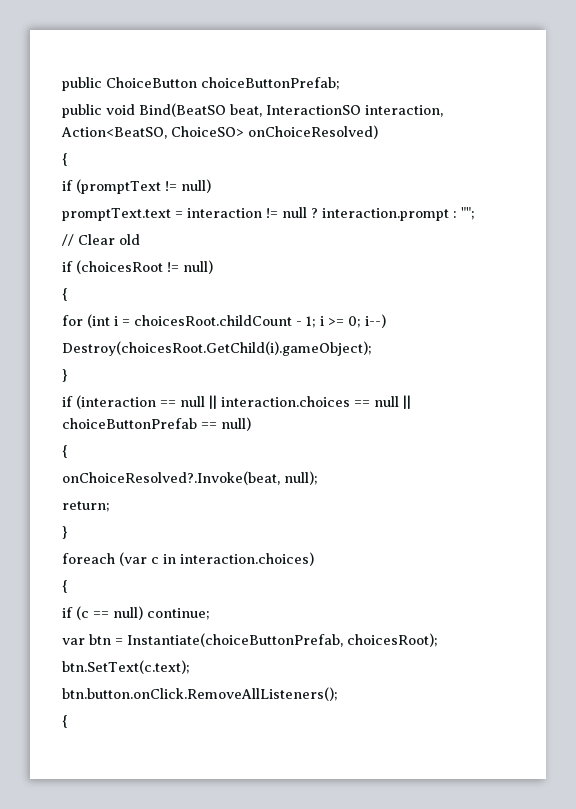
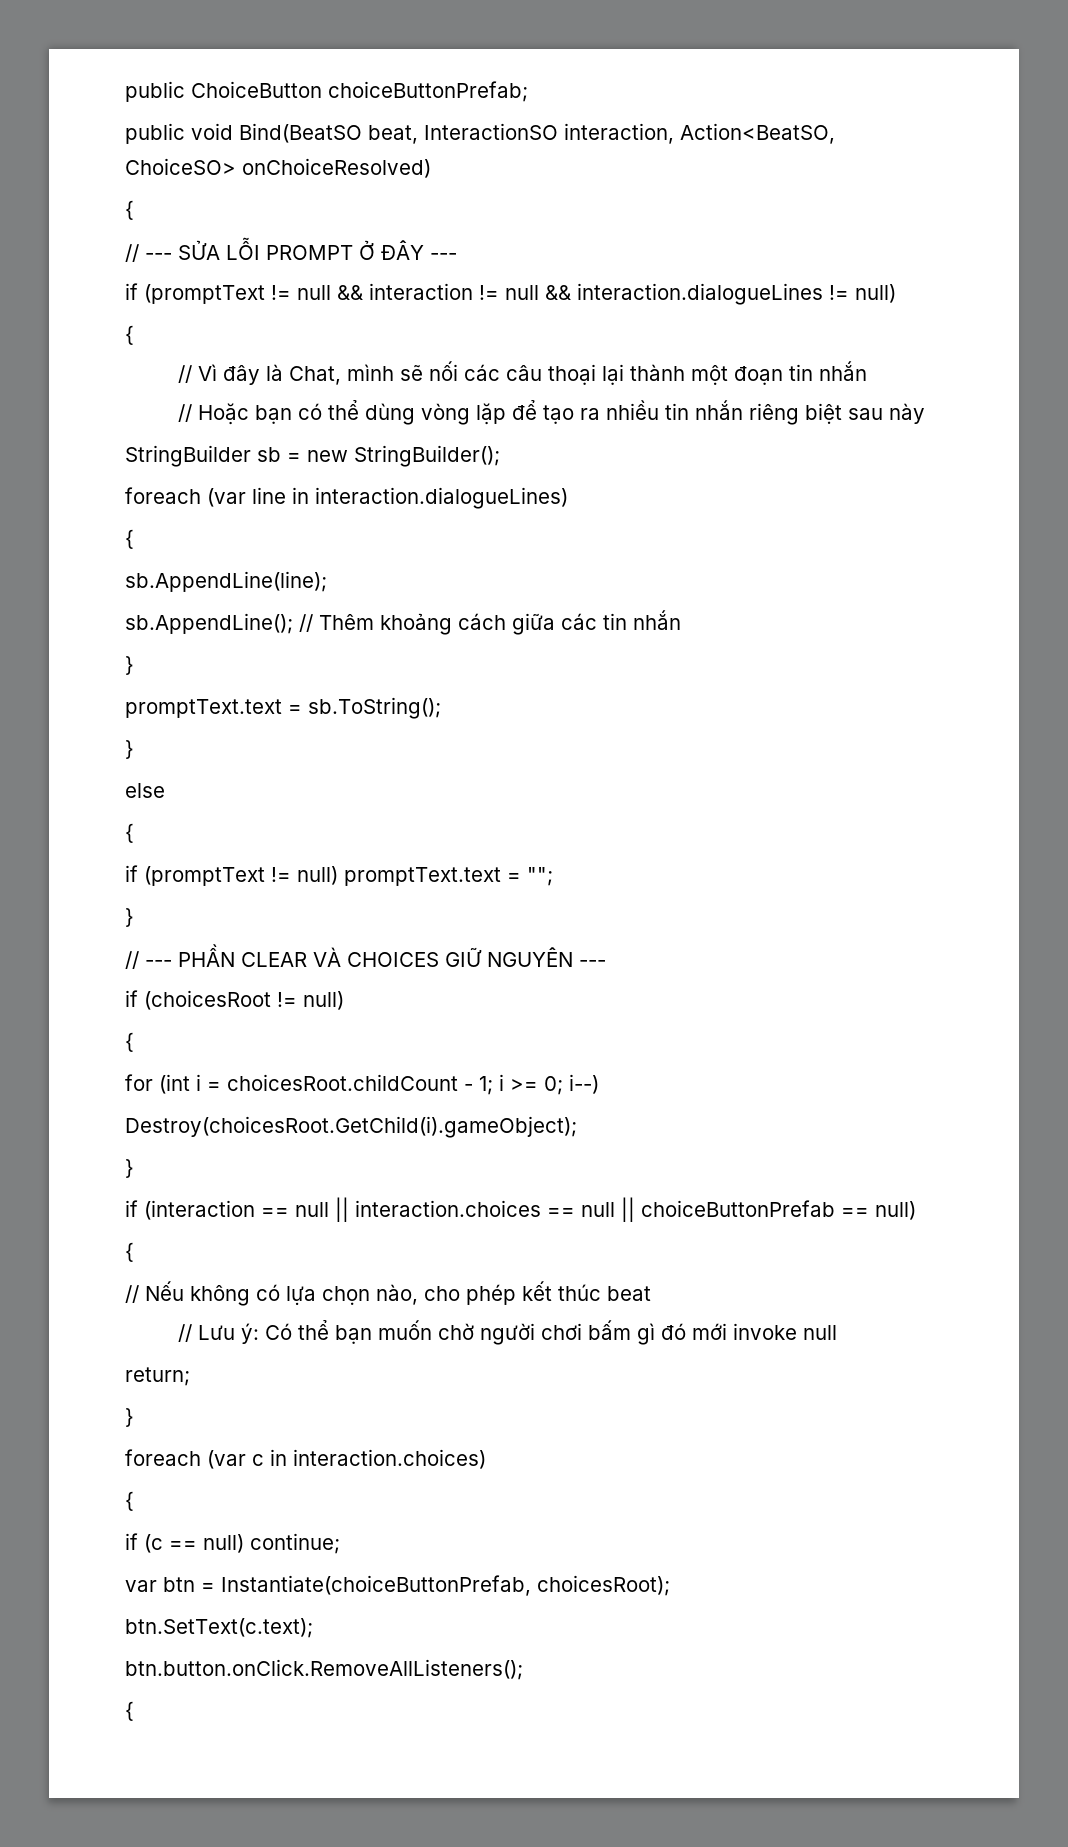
+ // --- SỬA LỖI PROMPT Ở ĐÂY ---
+ if (promptText != null && interaction != null && interaction.dialogueLines != null)
+ {
+ // Vì đây là Chat, mình sẽ nối các câu thoại lại thành một đoạn tin nhắn
+ // Hoặc bạn có thể dùng vòng lặp để tạo ra nhiều tin nhắn riêng biệt sau này
+ StringBuilder sb = new StringBuilder();
+ foreach (var line in interaction.dialogueLines)
+ {
+ sb.AppendLine(line);
+ sb.AppendLine(); // Thêm khoảng cách giữa các tin nhắn
+ }
+ promptText.text = sb.ToString();
+ }
+ else
+ {
- if (promptText != null)
- promptText.text = interaction != null ? interaction.prompt : "";
- // Clear old
+ if (promptText != null) promptText.text = "";
+ }
+ // --- PHẦN CLEAR VÀ CHOICES GIỮ NGUYÊN ---
- onChoiceResolved?.Invoke(beat, null);
+ // Nếu không có lựa chọn nào, cho phép kết thúc beat
+ // Lưu ý: Có thể bạn muốn chờ người chơi bấm gì đó mới invoke null

